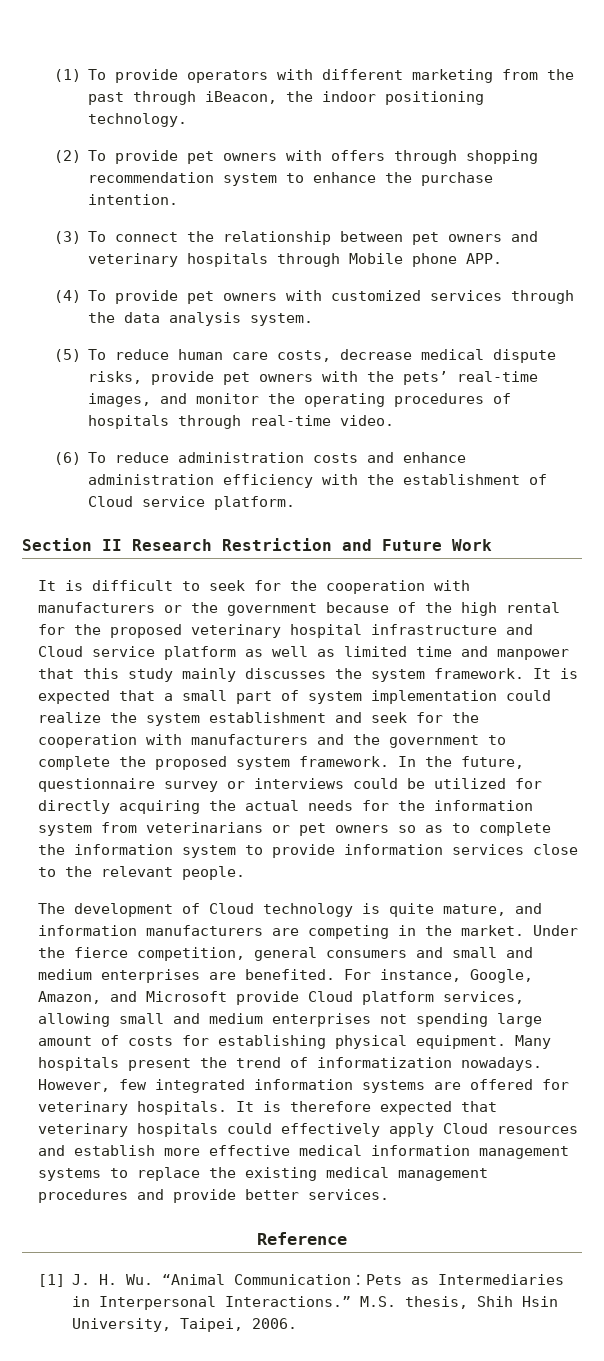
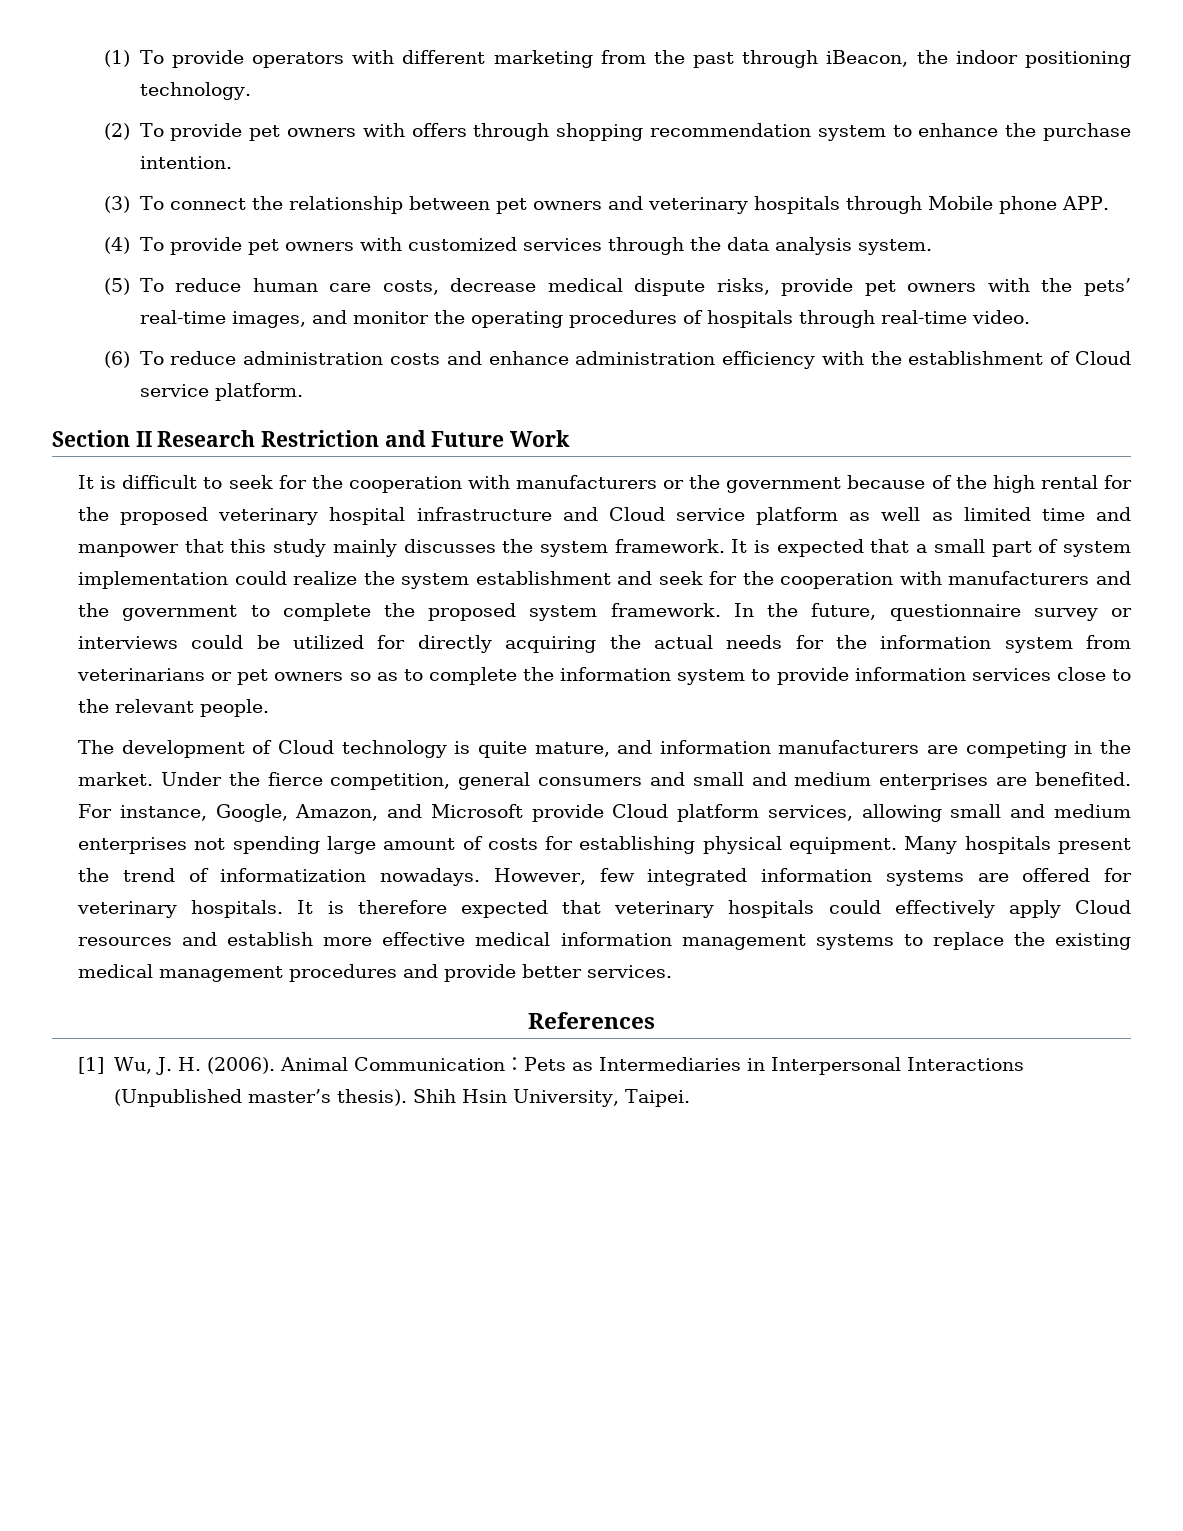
- Reference
+ References
- [1] J. H. Wu. “Animal Communication：Pets as Intermediaries in Interpersonal Interactions.” M.S. thesis, Shih Hsin University, Taipei, 2006.
+ [1] Wu, J. H. (2006). Animal Communication：Pets as Intermediaries in Interpersonal Interactions (Unpublished master’s thesis). Shih Hsin University, Taipei.

